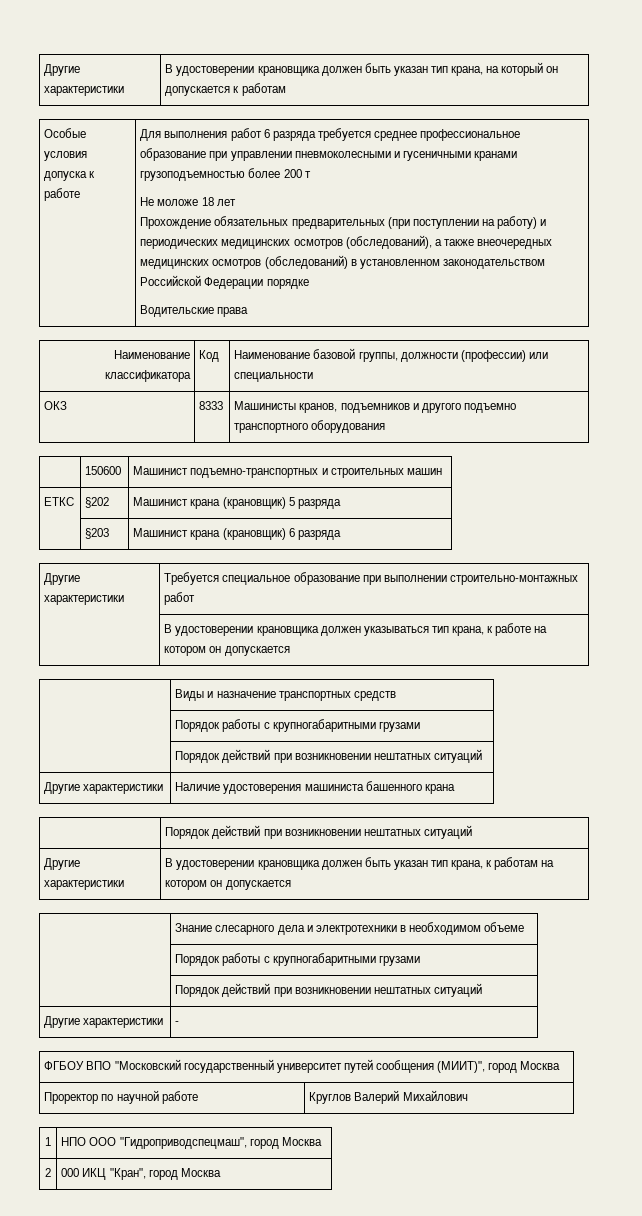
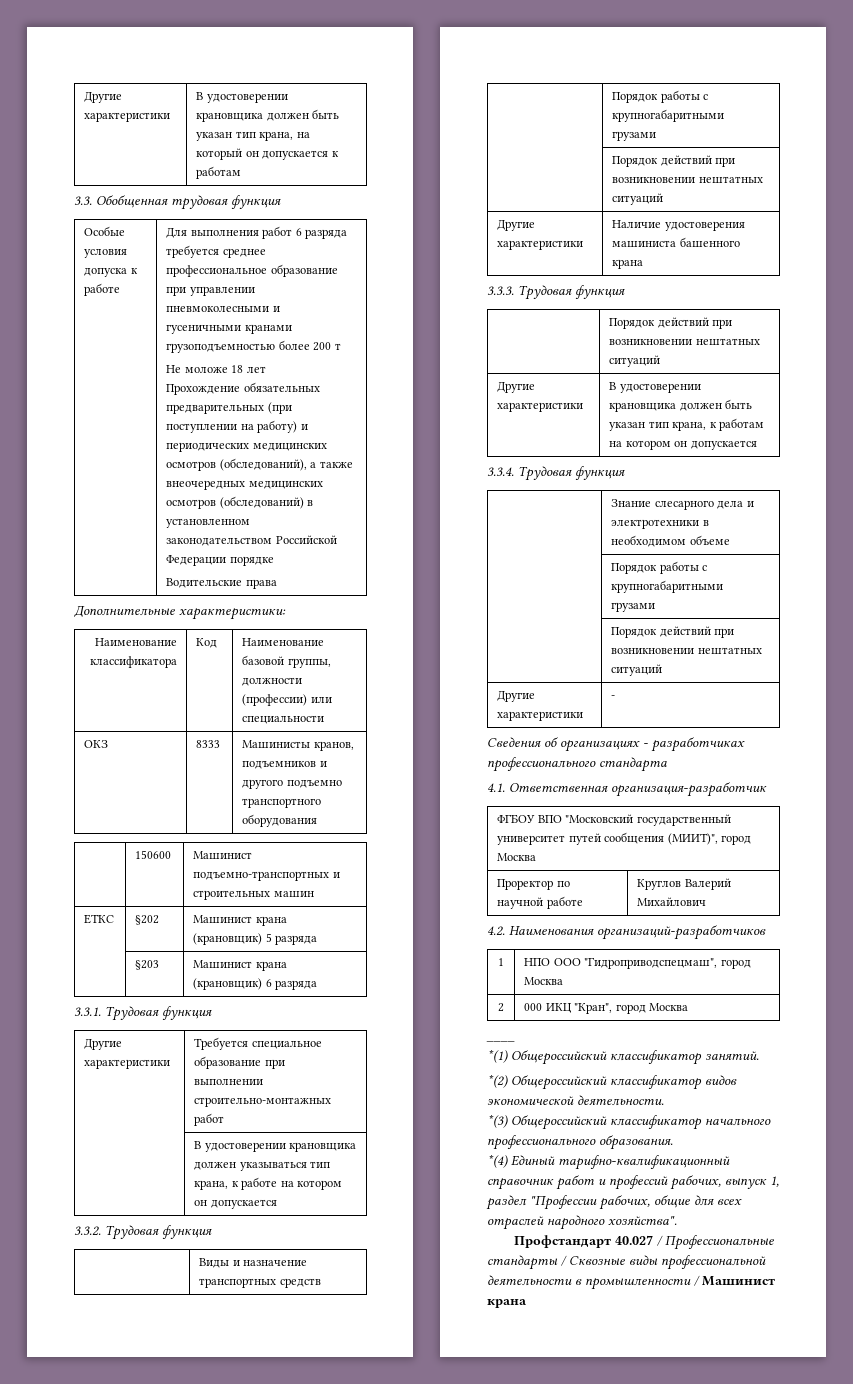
+ 3.3. Обобщенная трудовая функция
+ Дополнительные характеристики:
+ 3.3.1. Трудовая функция
+ 3.3.2. Трудовая функция
+ 3.3.3. Трудовая функция
+ 3.3.4. Трудовая функция
+ Сведения об организациях - разработчиках профессионального стандарта
+ 4.1. Ответственная организация-разработчик
+ 4.2. Наименования организаций-разработчиков
+ ____
+ *(1) Общероссийский классификатор занятий.
+ *(2) Общероссийский классификатор видов экономической деятельности.
+ *(3) Общероссийский классификатор начального профессионального образования.
+ *(4) Единый тарифно-квалификационный справочник работ и профессий рабочих, выпуск 1, раздел "Профессии рабочих, общие для всех отраслей народного хозяйства".
+ Профстандарт 40.027 / Профессиональные стандарты / Сквозные виды профессиональной деятельности в промышленности / Машинист крана

